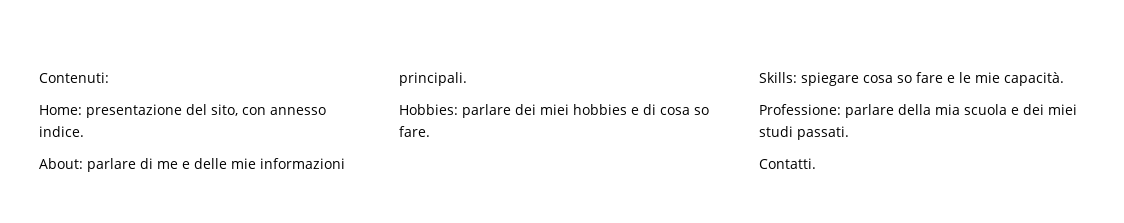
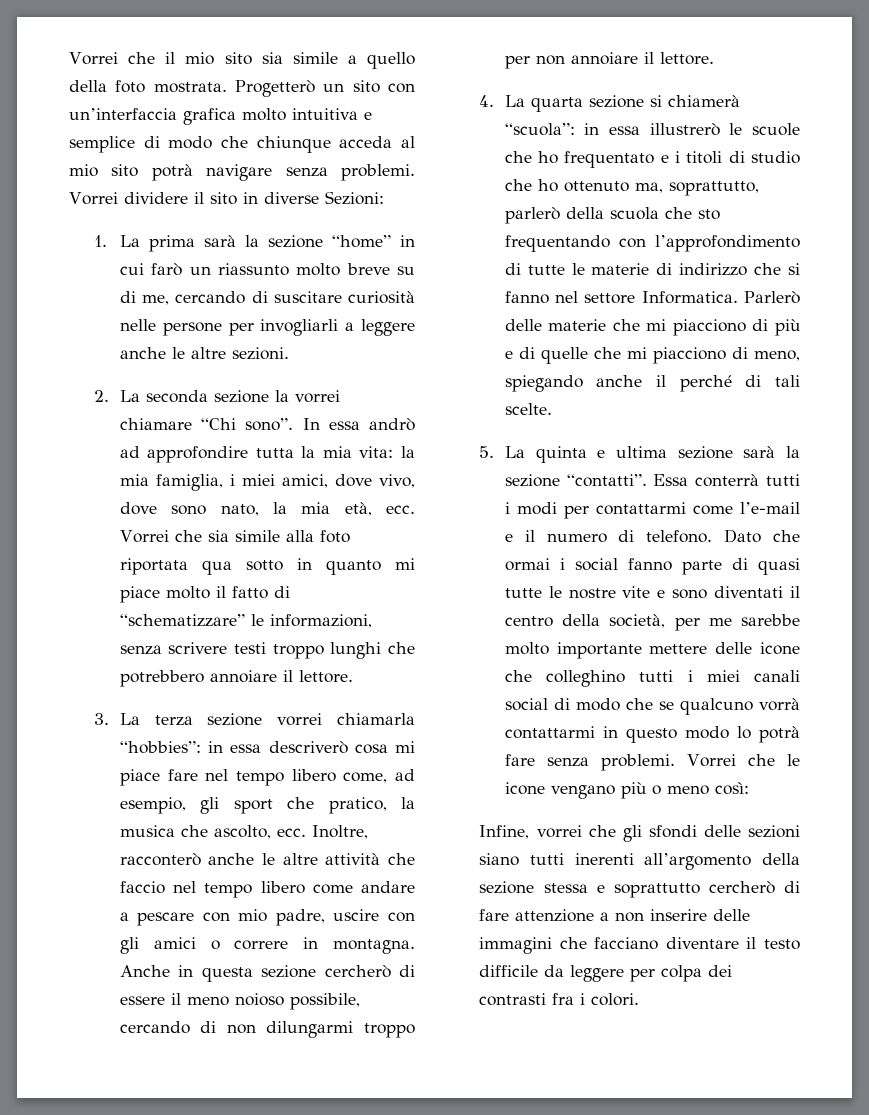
- Contenuti:
- Home: presentazione del sito, con annesso indice.
- About: parlare di me e delle mie informazioni principali.
- Hobbies: parlare dei miei hobbies e di cosa so fare.
- Skills: spiegare cosa so fare e le mie capacità.
- Professione: parlare della mia scuola e dei miei studi passati.
- Contatti.
+ Vorrei che il mio sito sia simile a quello della foto mostrata. Progetterò un sito con un’interfaccia grafica molto intuitiva e semplice di modo che chiunque acceda al mio sito potrà navigare senza problemi. Vorrei dividere il sito in diverse Sezioni:
+ 1. La prima sarà la sezione “home” in cui farò un riassunto molto breve su di me, cercando di suscitare curiosità nelle persone per invogliarli a leggere anche le altre sezioni.
+ 2. La seconda sezione la vorrei chiamare “Chi sono”. In essa andrò ad approfondire tutta la mia vita: la mia famiglia, i miei amici, dove vivo, dove sono nato, la mia età, ecc. Vorrei che sia simile alla foto riportata qua sotto in quanto mi piace molto il fatto di “schematizzare” le informazioni, senza scrivere testi troppo lunghi che potrebbero annoiare il lettore.
+ 3. La terza sezione vorrei chiamarla “hobbies”: in essa descriverò cosa mi piace fare nel tempo libero come, ad esempio, gli sport che pratico, la musica che ascolto, ecc. Inoltre, racconterò anche le altre attività che faccio nel tempo libero come andare a pescare con mio padre, uscire con gli amici o correre in montagna. Anche in questa sezione cercherò di essere il meno noioso possibile, cercando di non dilungarmi troppo per non annoiare il lettore.
+ 4. La quarta sezione si chiamerà “scuola”: in essa illustrerò le scuole che ho frequentato e i titoli di studio che ho ottenuto ma, soprattutto, parlerò della scuola che sto frequentando con l’approfondimento di tutte le materie di indirizzo che si fanno nel settore Informatica. Parlerò delle materie che mi piacciono di più e di quelle che mi piacciono di meno, spiegando anche il perché di tali scelte.
+ 5. La quinta e ultima sezione sarà la sezione “contatti”. Essa conterrà tutti i modi per contattarmi come l’e-mail e il numero di telefono. Dato che ormai i social fanno parte di quasi tutte le nostre vite e sono diventati il centro della società, per me sarebbe molto importante mettere delle icone che colleghino tutti i miei canali social di modo che se qualcuno vorrà contattarmi in questo modo lo potrà fare senza problemi. Vorrei che le icone vengano più o meno così:
+ Infine, vorrei che gli sfondi delle sezioni siano tutti inerenti all’argomento della sezione stessa e soprattutto cercherò di fare attenzione a non inserire delle immagini che facciano diventare il testo difficile da leggere per colpa dei contrasti fra i colori.

